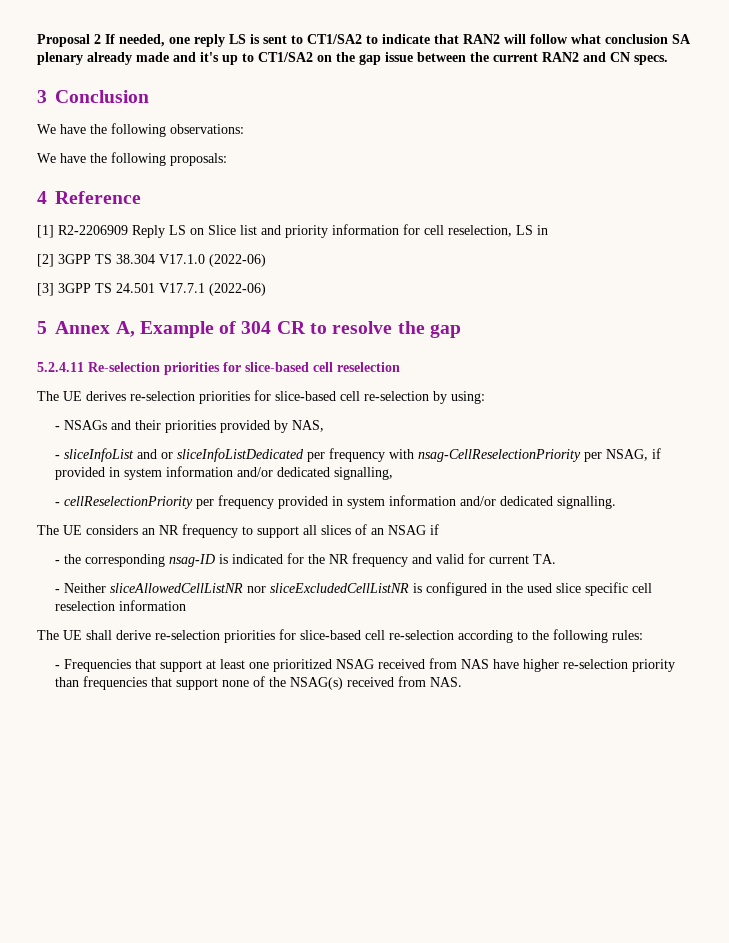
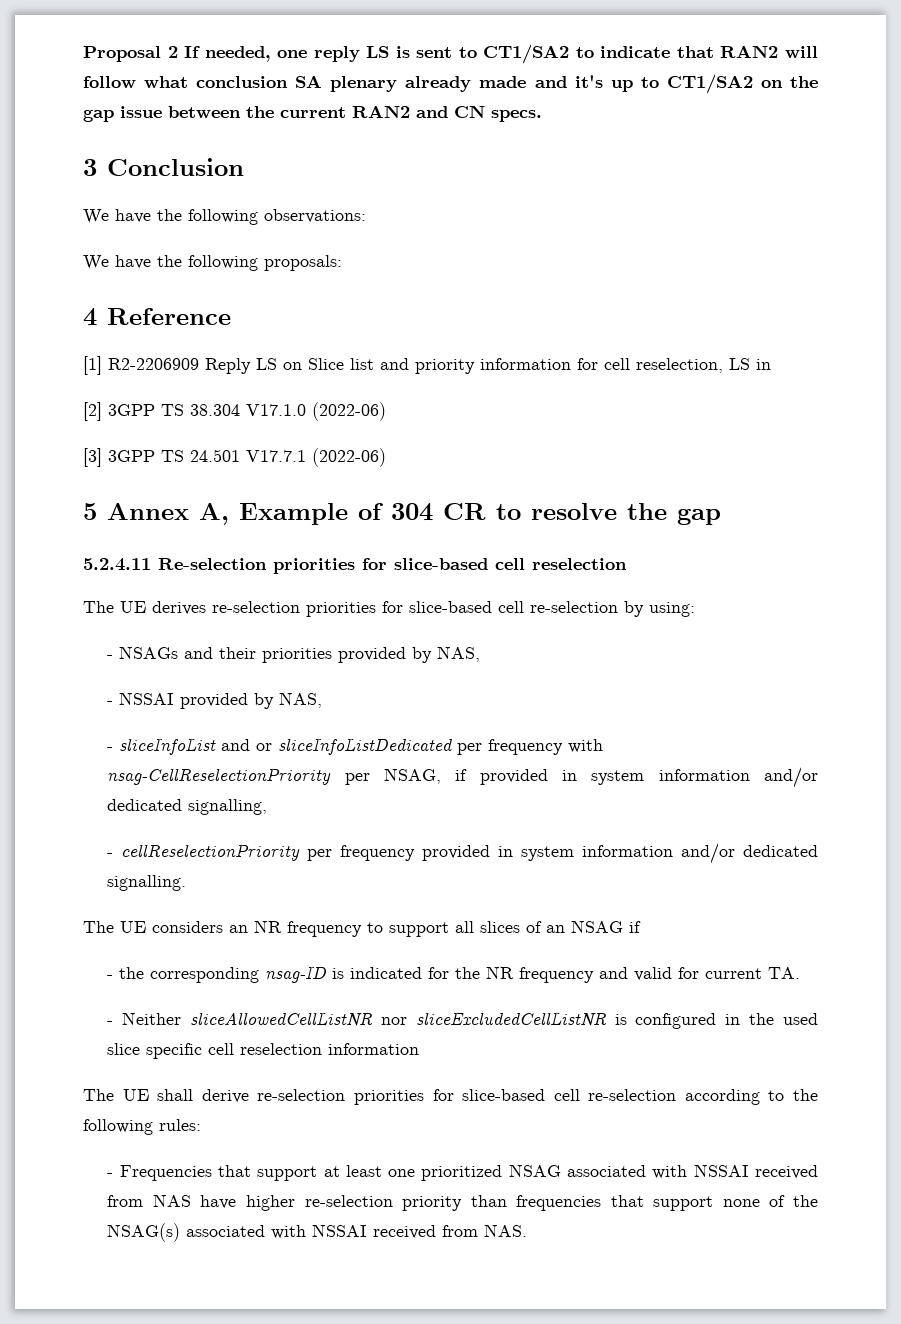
+ - NSSAI provided by NAS,
- - Frequencies that support at least one prioritized NSAG received from NAS have higher re-selection priority than frequencies that support none of the NSAG(s) received from NAS.
+ - Frequencies that support at least one prioritized NSAG associated with NSSAI received from NAS have higher re-selection priority than frequencies that support none of the NSAG(s) associated with NSSAI received from NAS.

